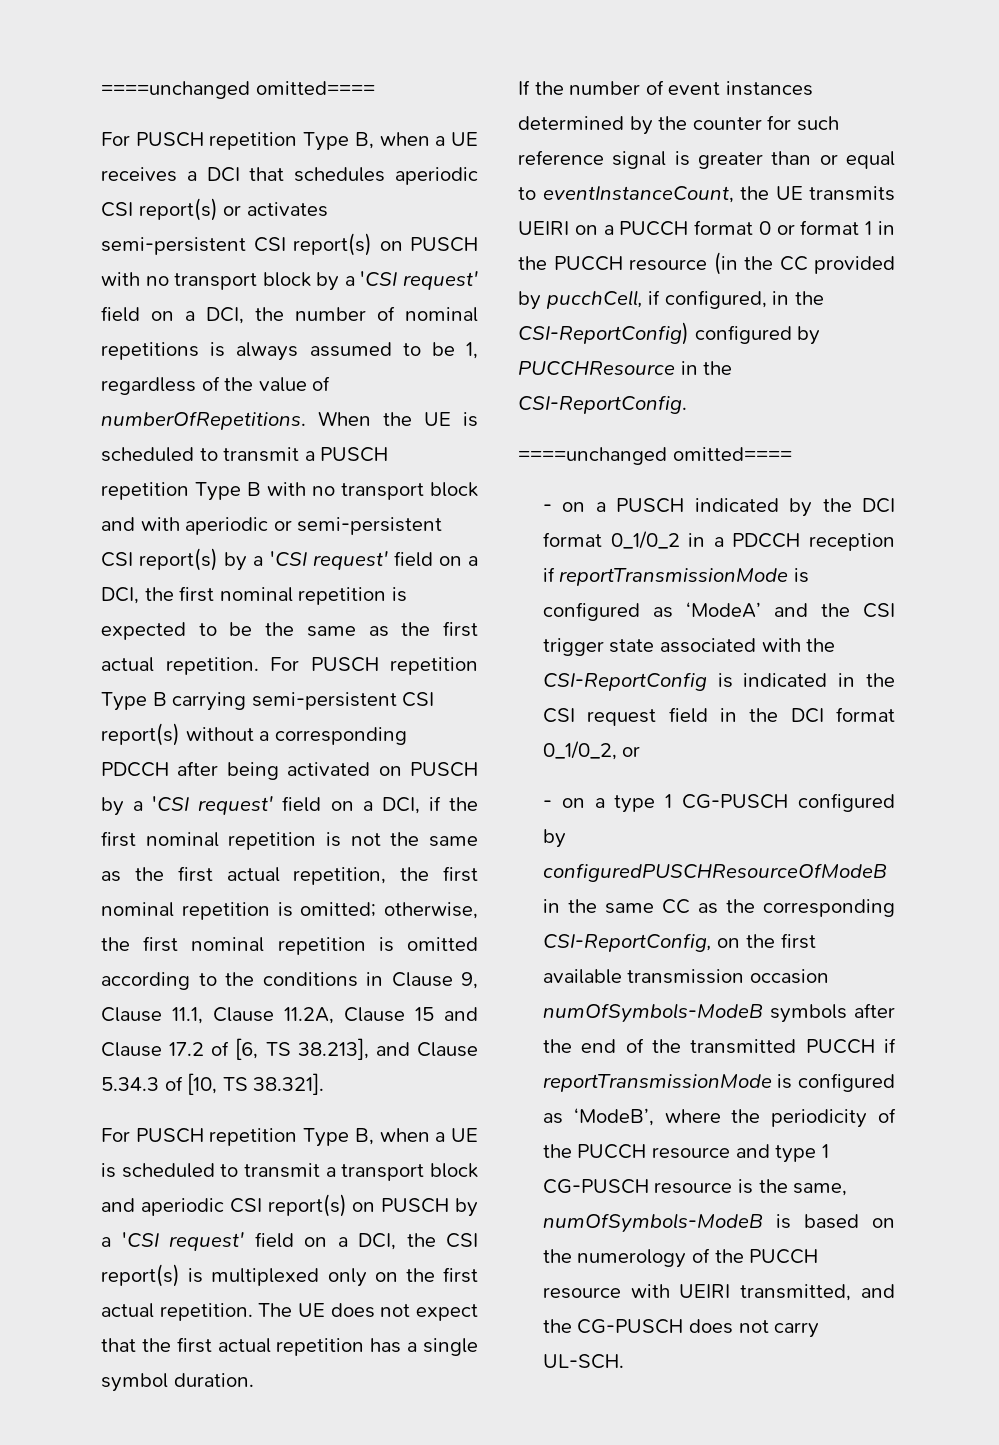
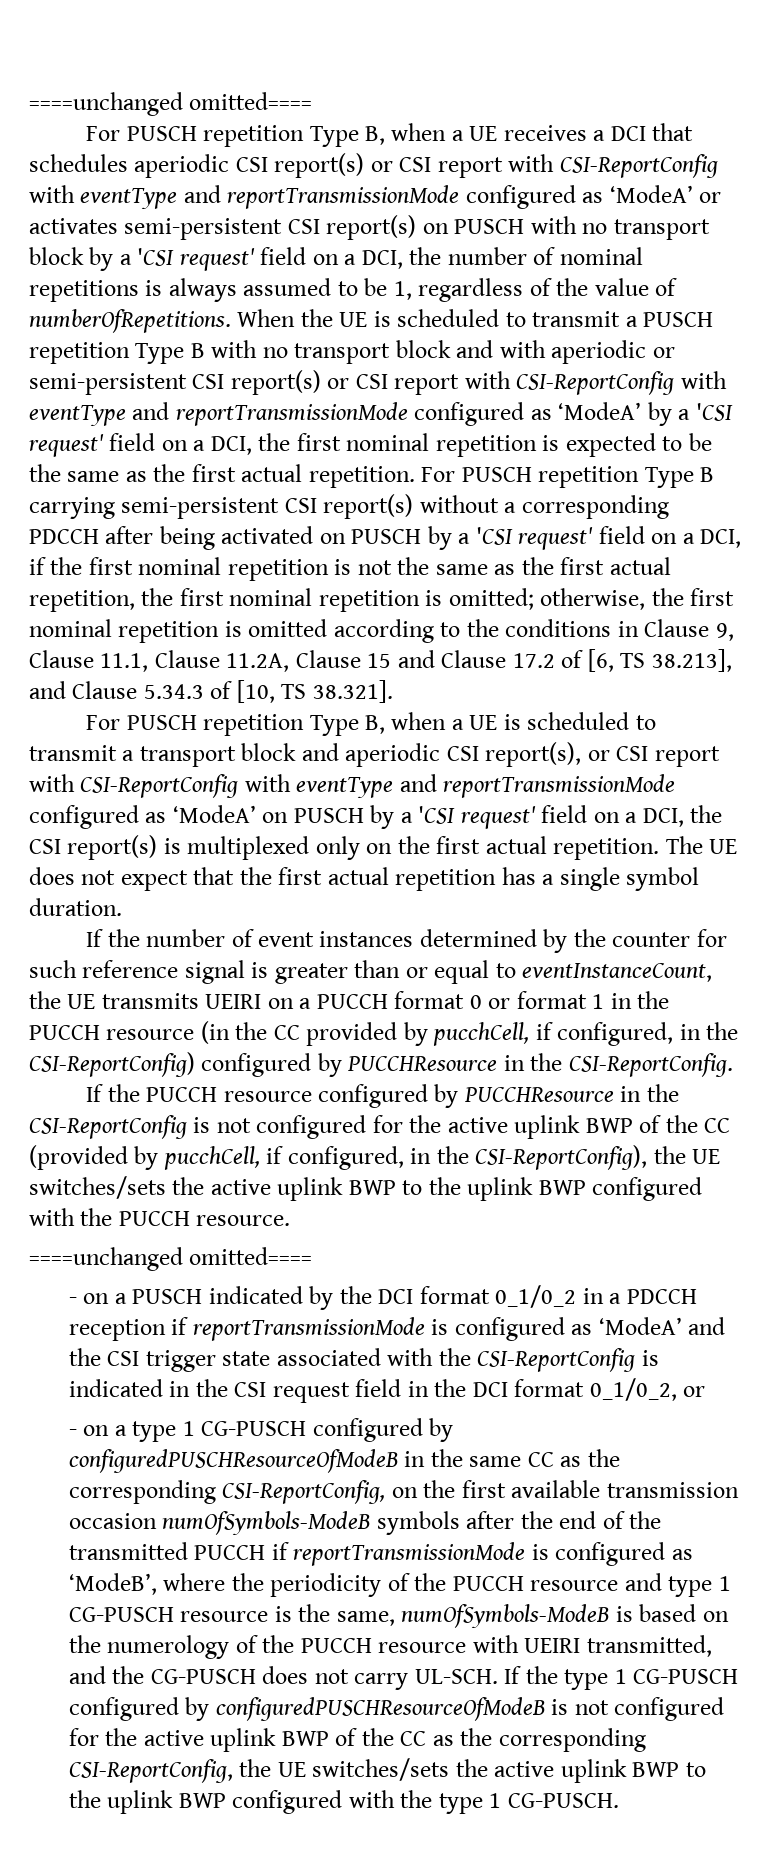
- For PUSCH repetition Type B, when a UE receives a DCI that schedules aperiodic CSI report(s) or activates semi-persistent CSI report(s) on PUSCH with no transport block by a 'CSI request' field on a DCI, the number of nominal repetitions is always assumed to be 1, regardless of the value of numberOfRepetitions.
+ For PUSCH repetition Type B, when a UE receives a DCI that schedules aperiodic CSI report(s) or CSI report with CSI-ReportConfig with eventType and reportTransmissionMode configured as ‘ModeA’ or activates semi-persistent CSI report(s) on PUSCH with no transport block by a 'CSI request' field on a DCI, the number of nominal repetitions is always assumed to be 1, regardless of the value of numberOfRepetitions.
- When the UE is scheduled to transmit a PUSCH repetition Type B with no transport block and with aperiodic or semi-persistent CSI report(s) by a 'CSI request' field on a DCI, the first nominal repetition is expected to be the same as the first actual repetition.
+ When the UE is scheduled to transmit a PUSCH repetition Type B with no transport block and with aperiodic or semi-persistent CSI report(s) or CSI report with CSI-ReportConfig with eventType and reportTransmissionMode configured as ‘ModeA’ by a 'CSI request' field on a DCI, the first nominal repetition is expected to be the same as the first actual repetition.
- For PUSCH repetition Type B, when a UE is scheduled to transmit a transport block and aperiodic CSI report(s) on PUSCH by a 'CSI request' field on a DCI, the CSI report(s) is multiplexed only on the first actual repetition.
+ For PUSCH repetition Type B, when a UE is scheduled to transmit a transport block and aperiodic CSI report(s), or CSI report with CSI-ReportConfig with eventType and reportTransmissionMode configured as ‘ModeA’ on PUSCH by a 'CSI request' field on a DCI, the CSI report(s) is multiplexed only on the first actual repetition.
+ If the PUCCH resource configured by PUCCHResource in the CSI-ReportConfig is not configured for the active uplink BWP of the CC (provided by pucchCell, if configured, in the CSI-ReportConfig), the UE switches/sets the active uplink BWP to the uplink BWP configured with the PUCCH resource.
+ If the type 1 CG-PUSCH configured by configuredPUSCHResourceOfModeB is not configured for the active uplink BWP of the CC as the corresponding CSI-ReportConfig, the UE switches/sets the active uplink BWP to the uplink BWP configured with the type 1 CG-PUSCH.

